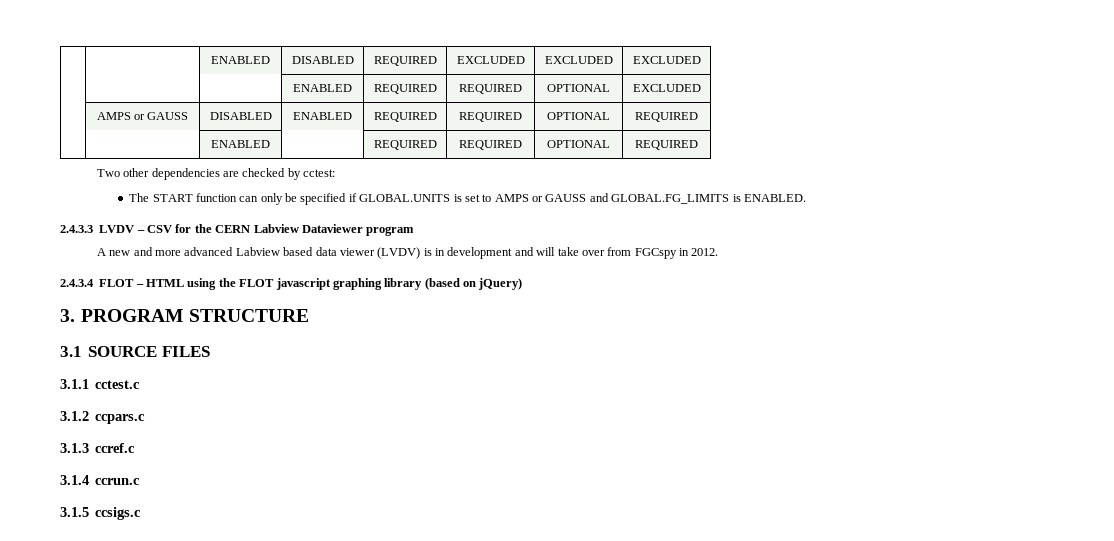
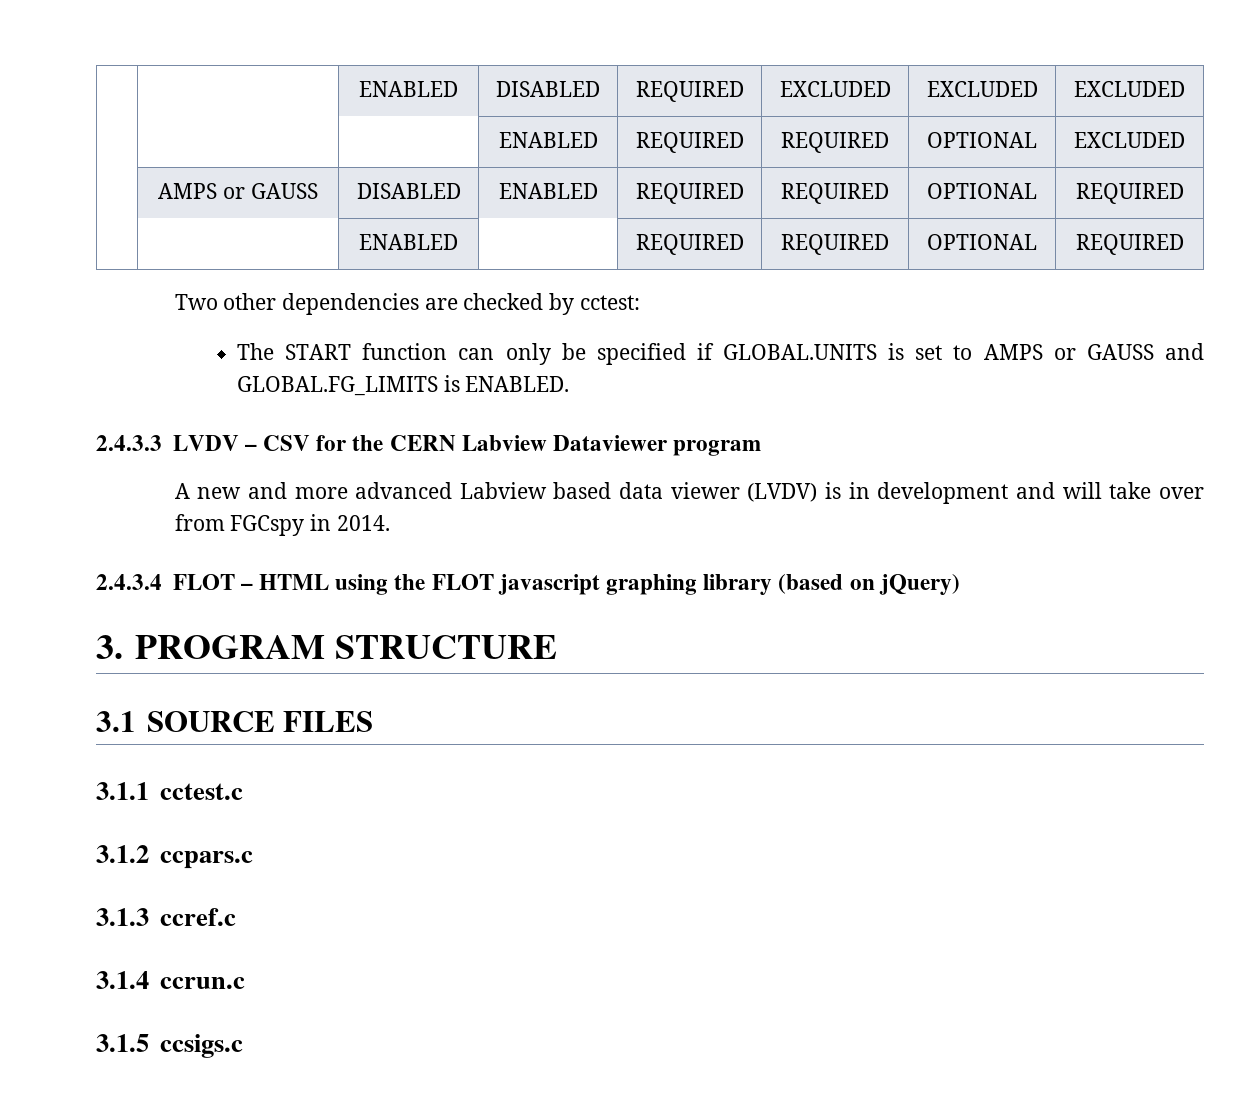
- A new and more advanced Labview based data viewer (LVDV) is in development and will take over from FGCspy in 2012.
+ A new and more advanced Labview based data viewer (LVDV) is in development and will take over from FGCspy in 2014.

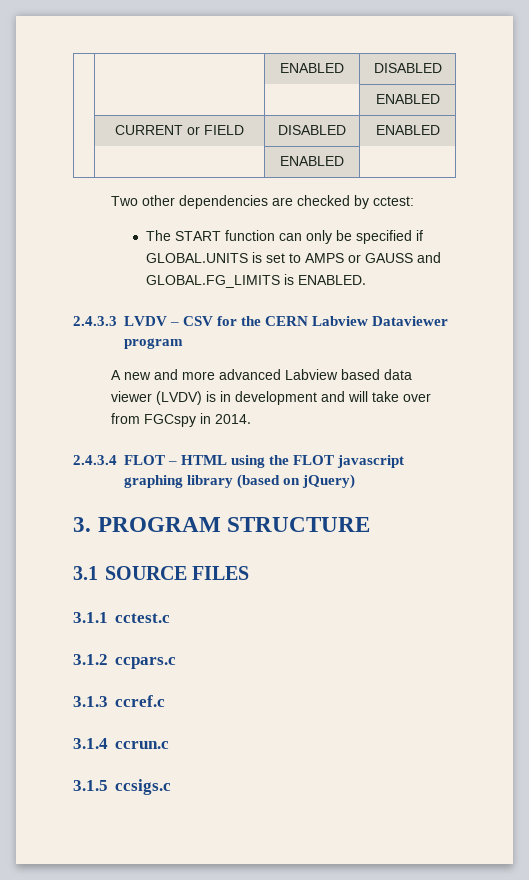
- | | ENABLED | DISABLED | REQUIRED | EXCLUDED | EXCLUDED | EXCLUDED
- | | | ENABLED | REQUIRED | REQUIRED | OPTIONAL | EXCLUDED
- | AMPS or GAUSS | DISABLED | ENABLED | REQUIRED | REQUIRED | OPTIONAL | REQUIRED
- | | ENABLED | | REQUIRED | REQUIRED | OPTIONAL | REQUIRED
+ | | ENABLED | DISABLED
+ | | | ENABLED
+ | CURRENT or FIELD | DISABLED | ENABLED
+ | | ENABLED |

